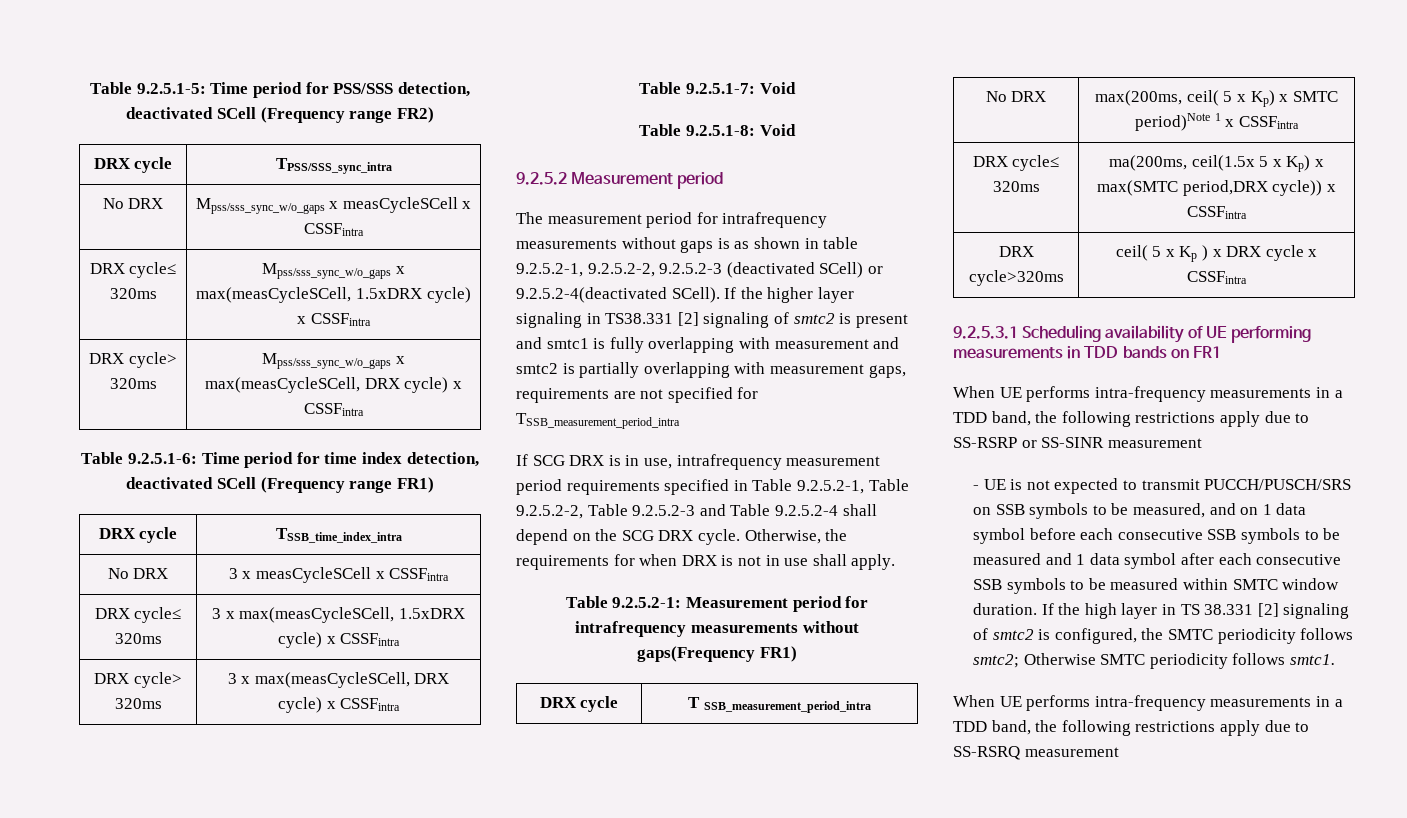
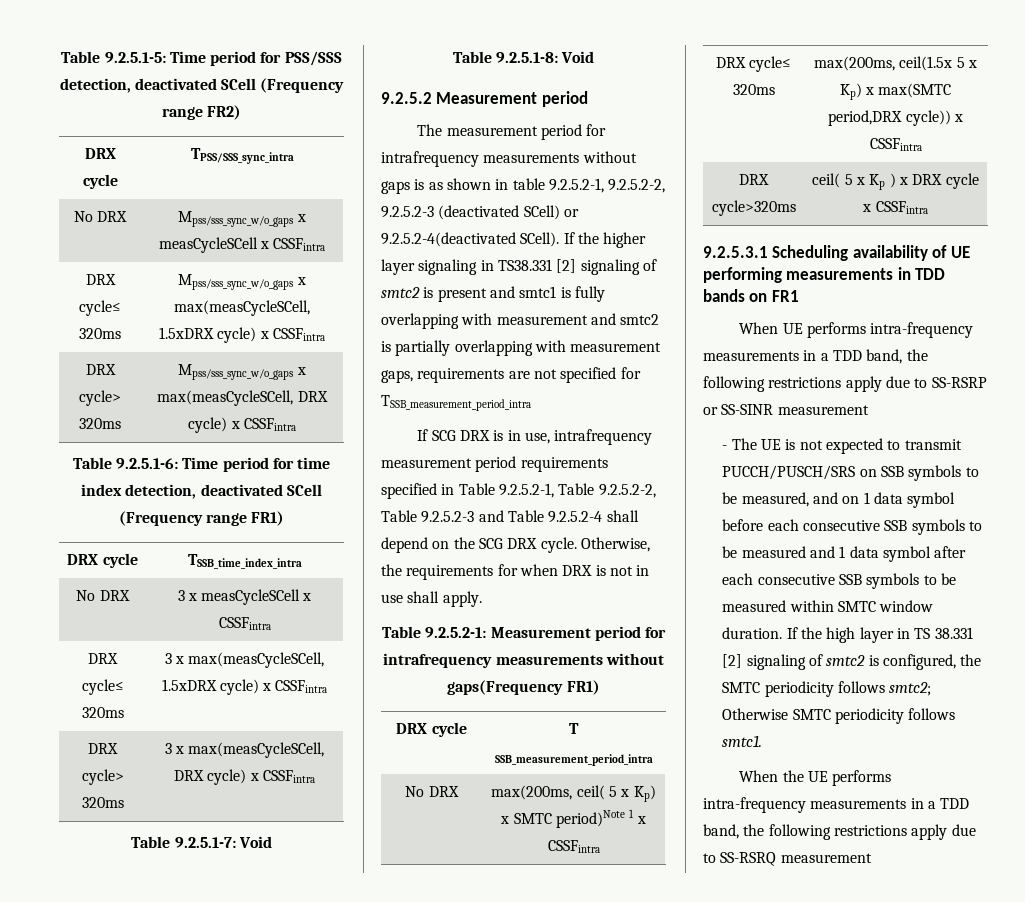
- DRX cycle≤ 320ms | ma(200ms, ceil(1.5x 5 x Kp) x max(SMTC period,DRX cycle)) x CSSFintra
+ DRX cycle≤ 320ms | max(200ms, ceil(1.5x 5 x Kp) x max(SMTC period,DRX cycle)) x CSSFintra
- - UE is not expected to transmit PUCCH/PUSCH/SRS on SSB symbols to be measured, and on 1 data symbol before each consecutive SSB symbols to be measured and 1 data symbol after each consecutive SSB symbols to be measured within SMTC window duration.
+ - The UE is not expected to transmit PUCCH/PUSCH/SRS on SSB symbols to be measured, and on 1 data symbol before each consecutive SSB symbols to be measured and 1 data symbol after each consecutive SSB symbols to be measured within SMTC window duration.
- When UE performs intra-frequency measurements in a TDD band, the following restrictions apply due to SS-RSRQ measurement
+ When the UE performs intra-frequency measurements in a TDD band, the following restrictions apply due to SS-RSRQ measurement

